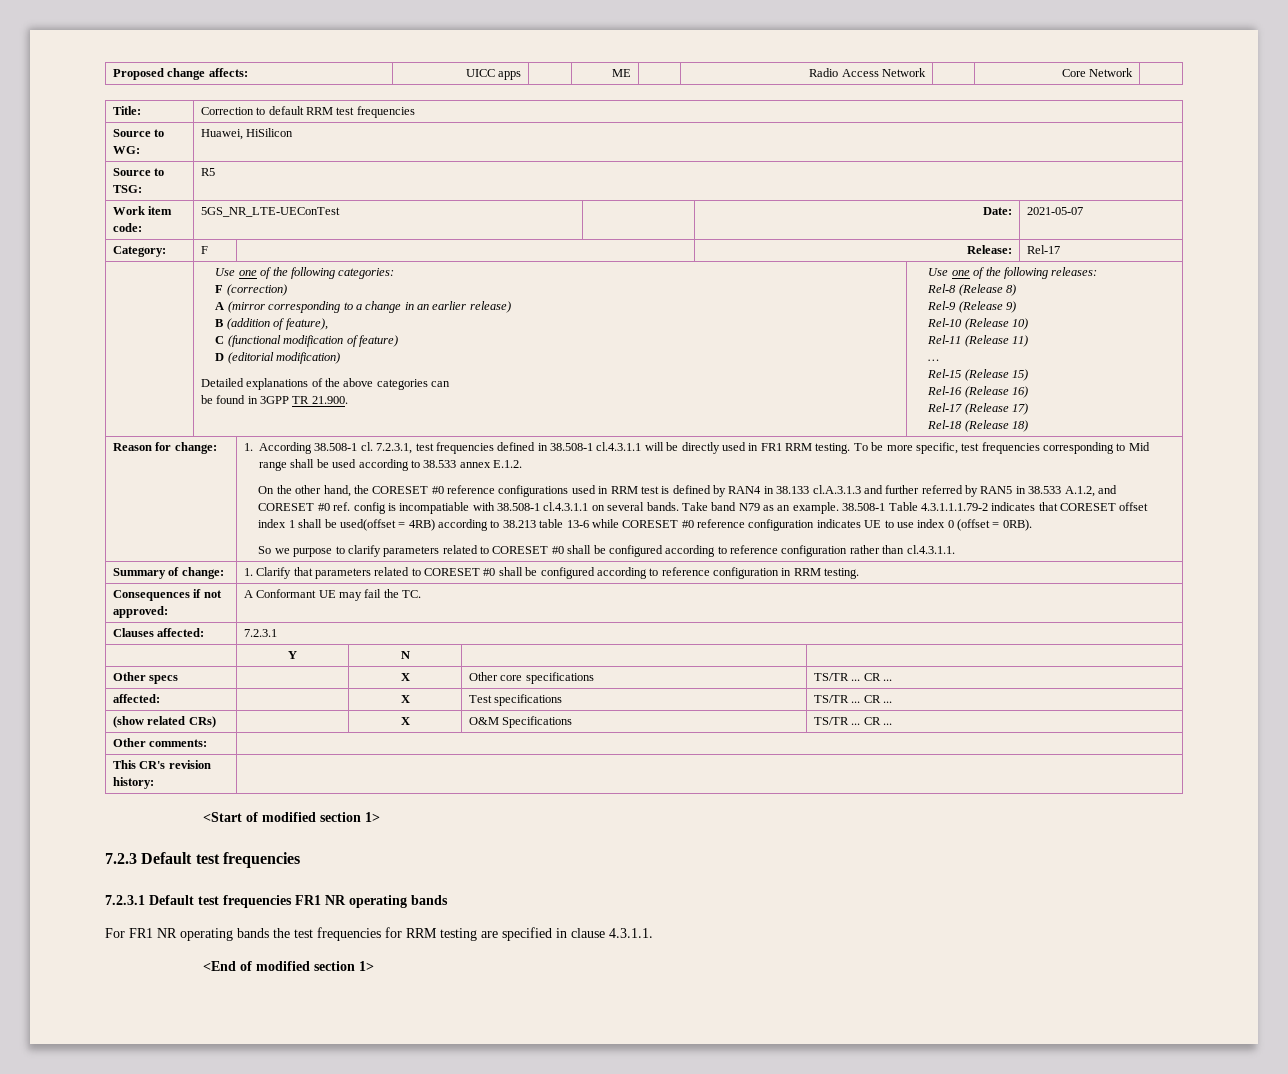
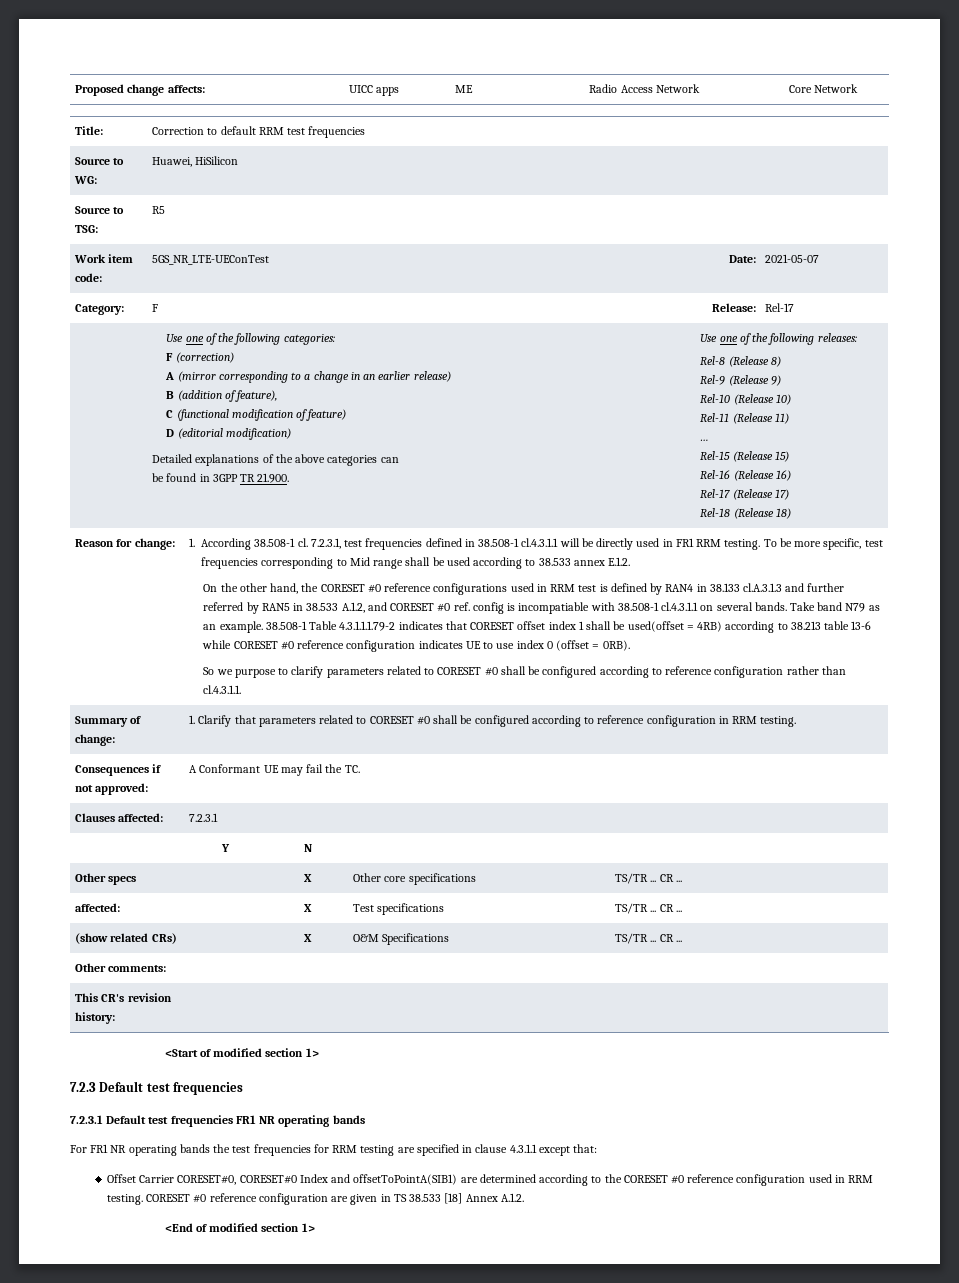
- For FR1 NR operating bands the test frequencies for RRM testing are specified in clause 4.3.1.1.
+ For FR1 NR operating bands the test frequencies for RRM testing are specified in clause 4.3.1.1 except that:
+ Offset Carrier CORESET#0, CORESET#0 Index and offsetToPointA(SIB1) are determined according to the CORESET #0 reference configuration used in RRM testing. CORESET #0 reference configuration are given in TS 38.533 [18] Annex A.1.2.

